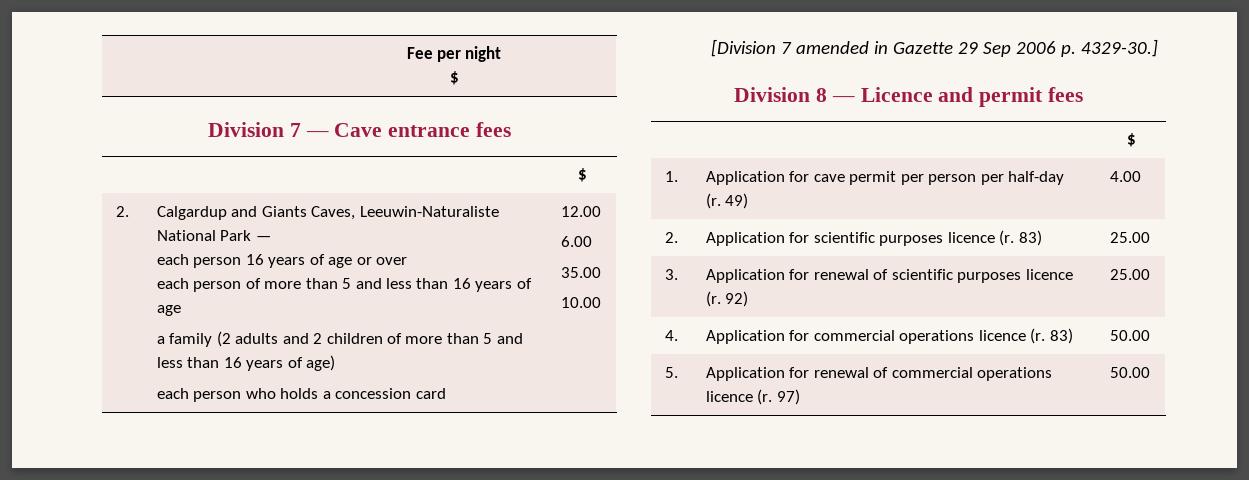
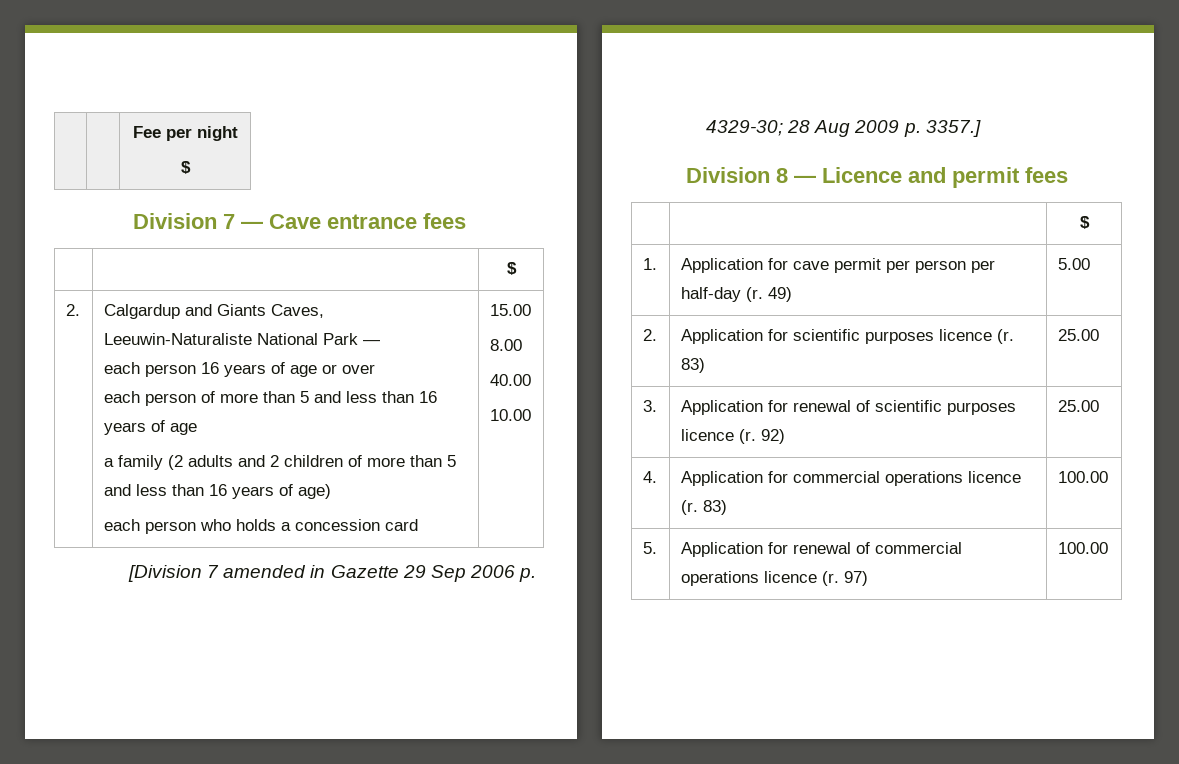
- 12.00
- 6.00
- 35.00
+ 15.00
+ 8.00
+ 40.00
- [Division 7 amended in Gazette 29 Sep 2006 p. 4329-30.]
+ [Division 7 amended in Gazette 29 Sep 2006 p. 4329-30; 28 Aug 2009 p. 3357.]
- 1. | Application for cave permit per person per half-day (r. 49) | 4.00
+ 1. | Application for cave permit per person per half-day (r. 49) | 5.00
- 4. | Application for commercial operations licence (r. 83) | 50.00
+ 4. | Application for commercial operations licence (r. 83) | 100.00
- 5. | Application for renewal of commercial operations licence (r. 97) | 50.00
+ 5. | Application for renewal of commercial operations licence (r. 97) | 100.00

